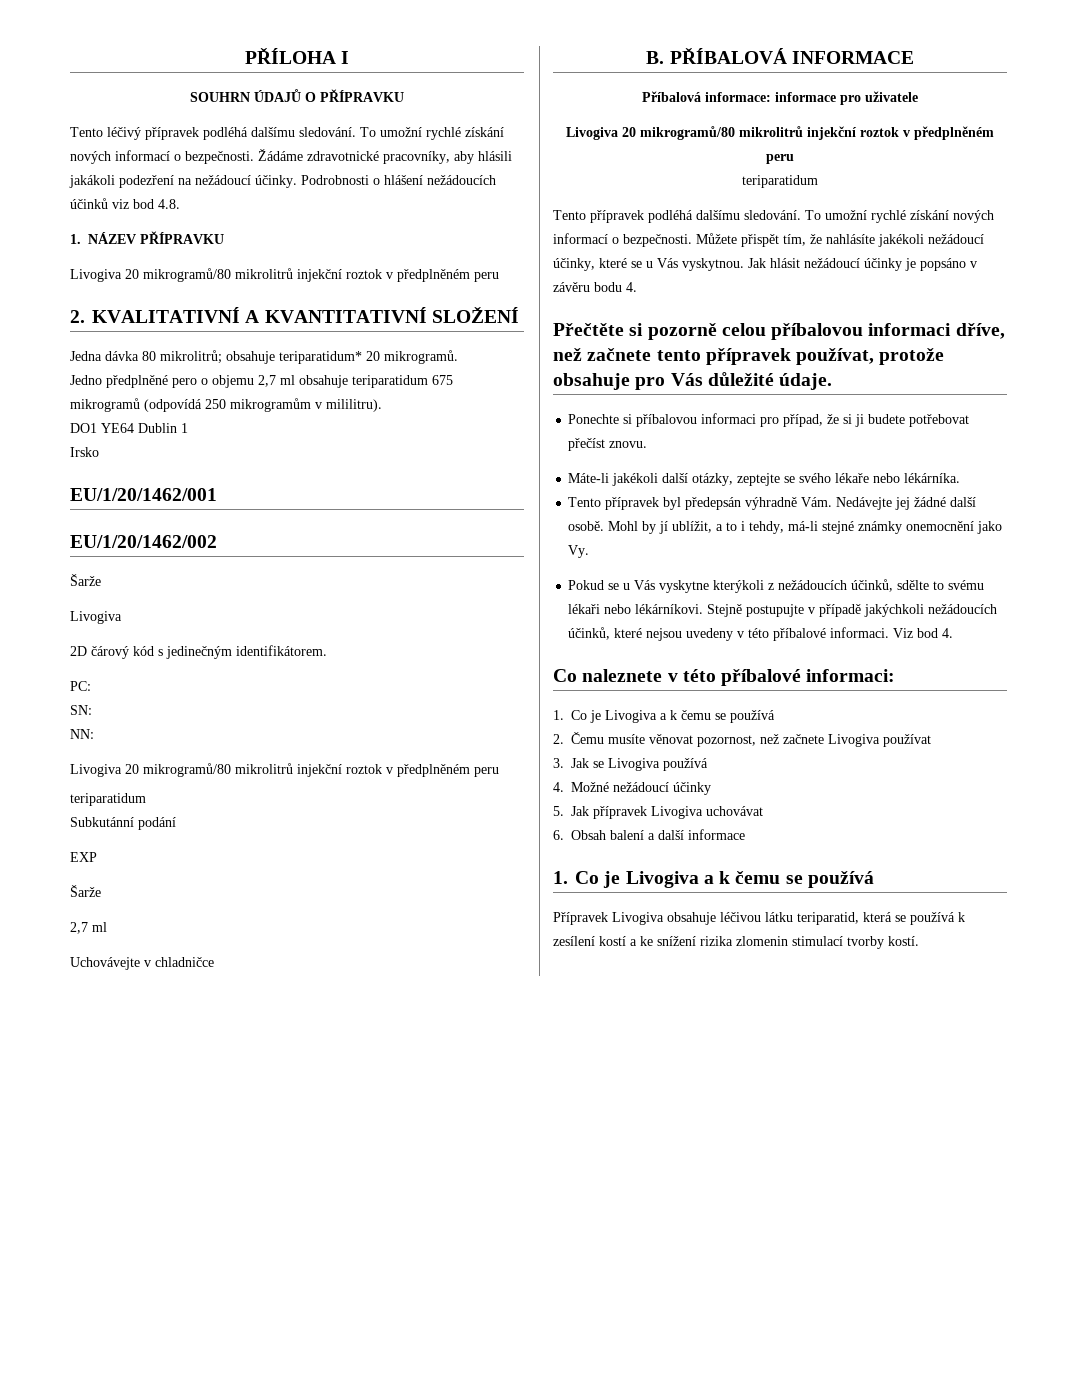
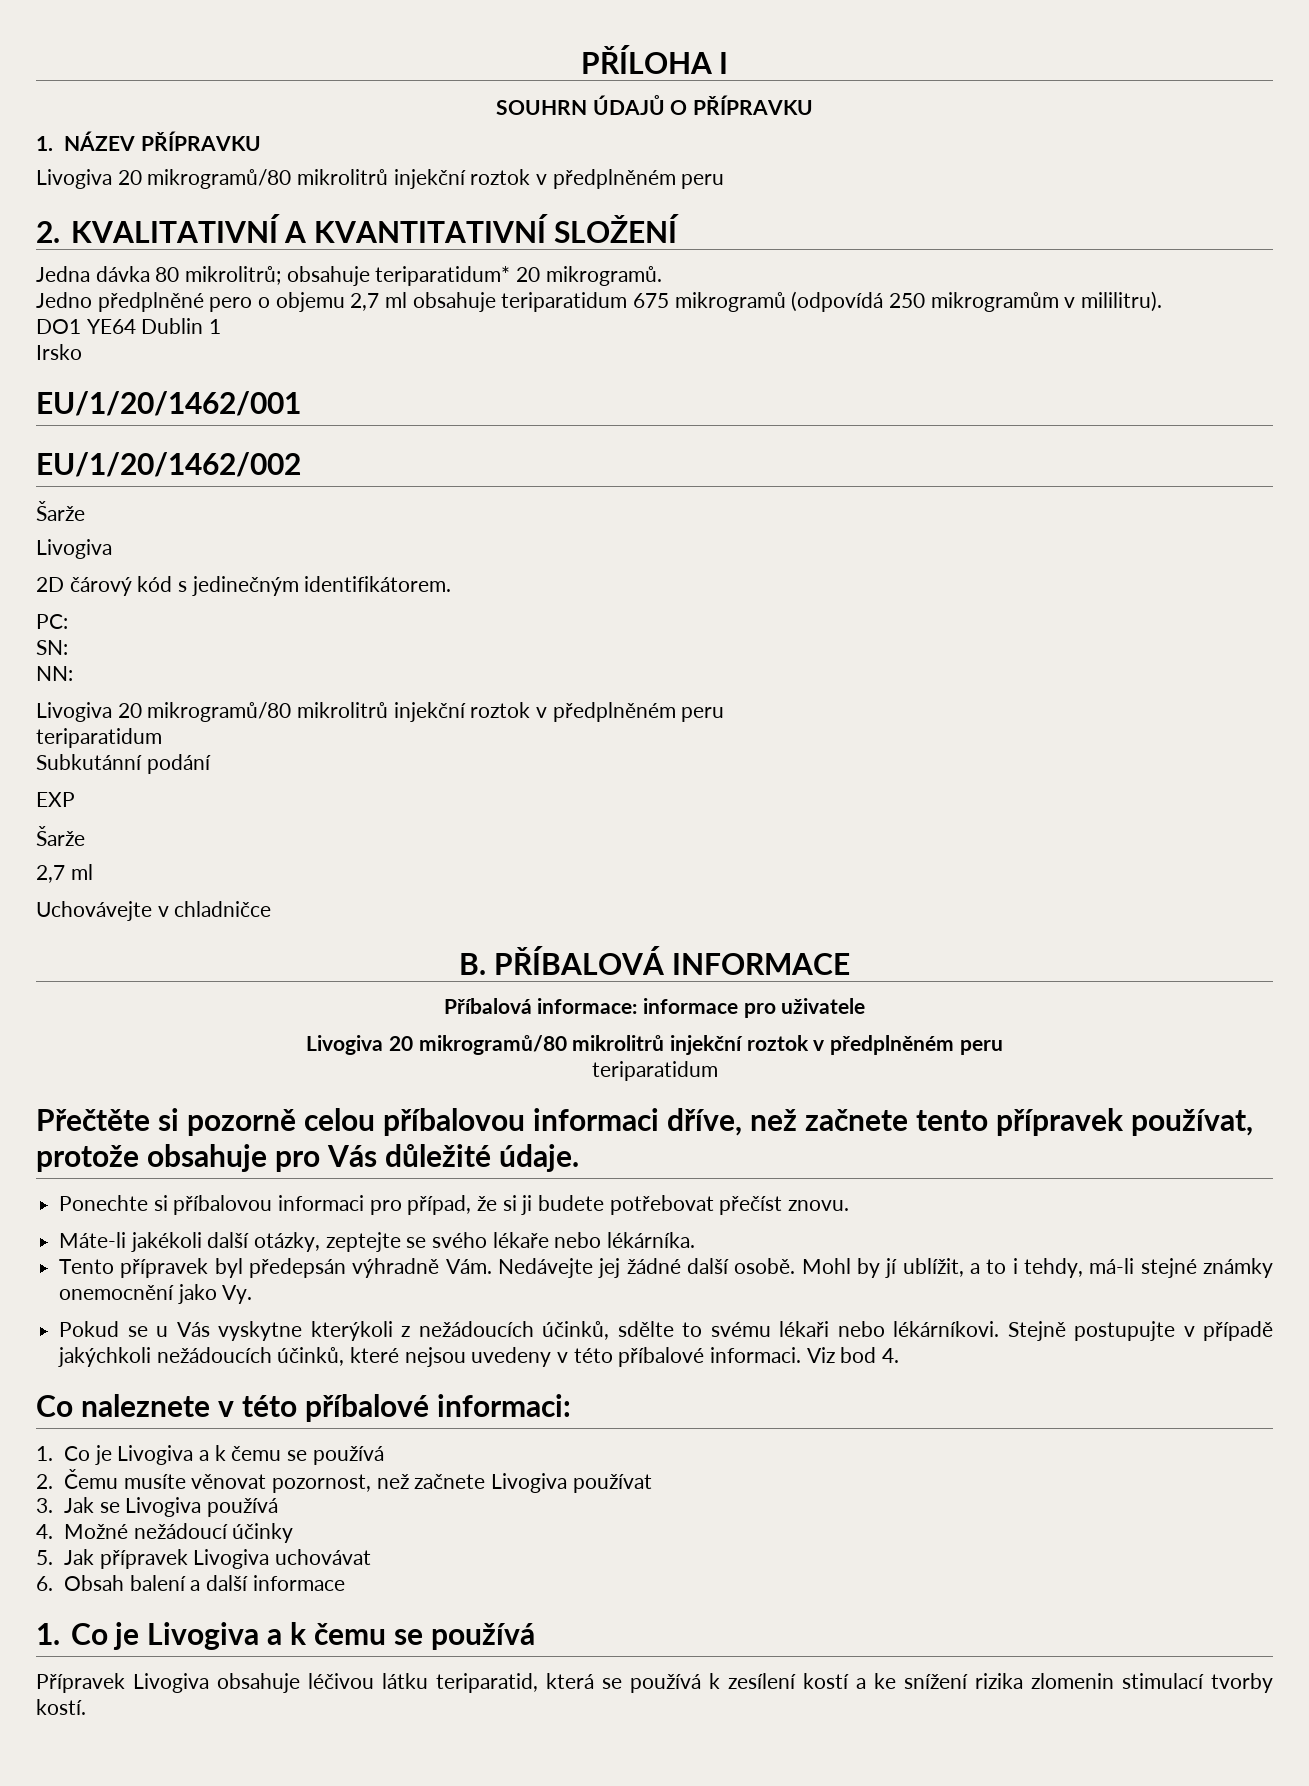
- Tento léčivý přípravek podléhá dalšímu sledování. To umožní rychlé získání nových informací o bezpečnosti. Žádáme zdravotnické pracovníky, aby hlásili jakákoli podezření na nežádoucí účinky. Podrobnosti o hlášení nežádoucích účinků viz bod 4.8.
- Tento přípravek podléhá dalšímu sledování. To umožní rychlé získání nových informací o bezpečnosti. Můžete přispět tím, že nahlásíte jakékoli nežádoucí účinky, které se u Vás vyskytnou. Jak hlásit nežádoucí účinky je popsáno v závěru bodu 4.

